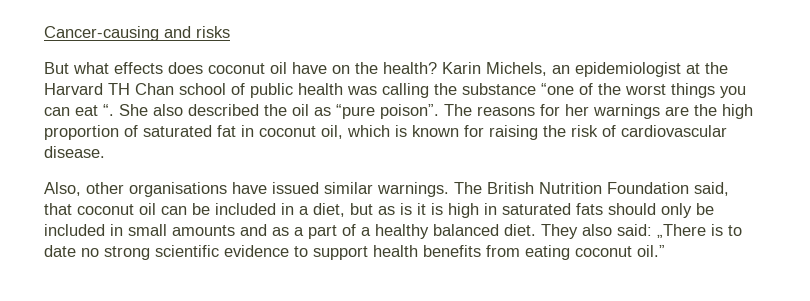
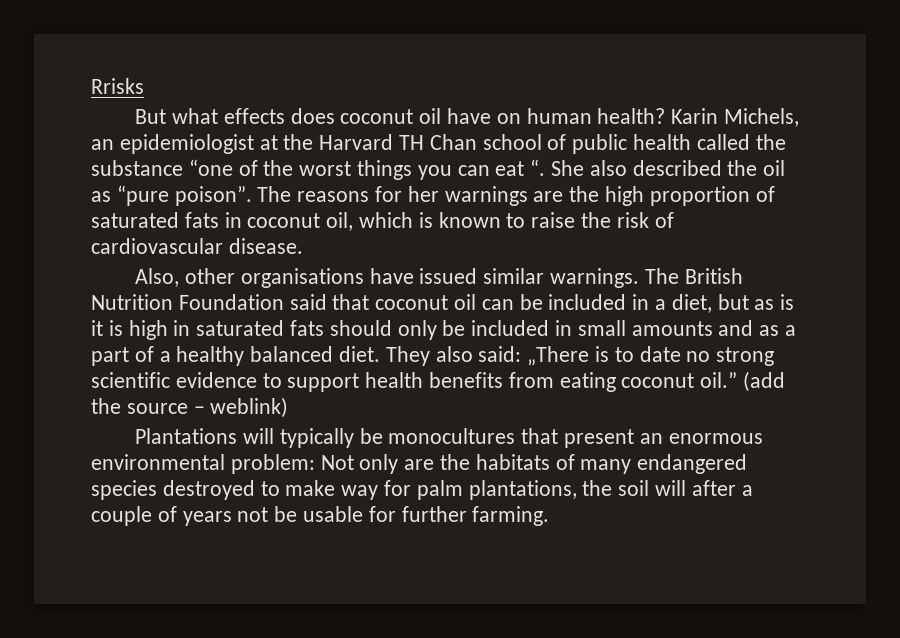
- Cancer-causing and risks
+ Rrisks
- But what effects does coconut oil have on the health?
+ But what effects does coconut oil have on human health?
- Karin Michels, an epidemiologist at the Harvard TH Chan school of public health was calling the substance “one of the worst things you can eat “.
+ Karin Michels, an epidemiologist at the Harvard TH Chan school of public health called the substance “one of the worst things you can eat “.
- The reasons for her warnings are the high proportion of saturated fat in coconut oil, which is known for raising the risk of cardiovascular disease.
+ The reasons for her warnings are the high proportion of saturated fats in coconut oil, which is known to raise the risk of cardiovascular disease.
- The British Nutrition Foundation said, that coconut oil can be included in a diet, but as is it is high in saturated fats should only be included in small amounts and as a part of a healthy balanced diet.
+ The British Nutrition Foundation said that coconut oil can be included in a diet, but as is it is high in saturated fats should only be included in small amounts and as a part of a healthy balanced diet.
+ (add the source – weblink)
+ Plantations will typically be monocultures that present an enormous environmental problem: Not only are the habitats of many endangered species destroyed to make way for palm plantations, the soil will after a couple of years not be usable for further farming.

